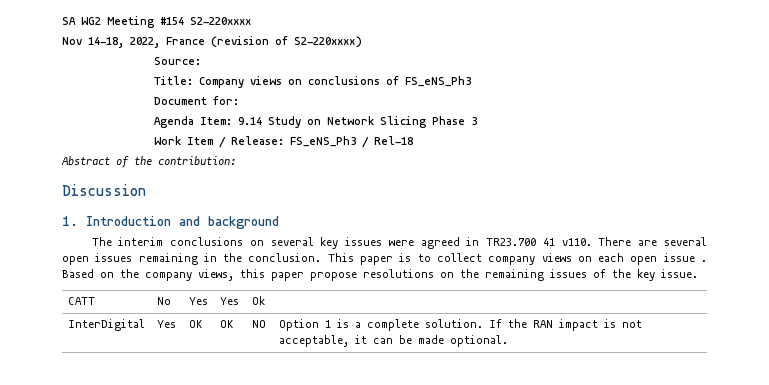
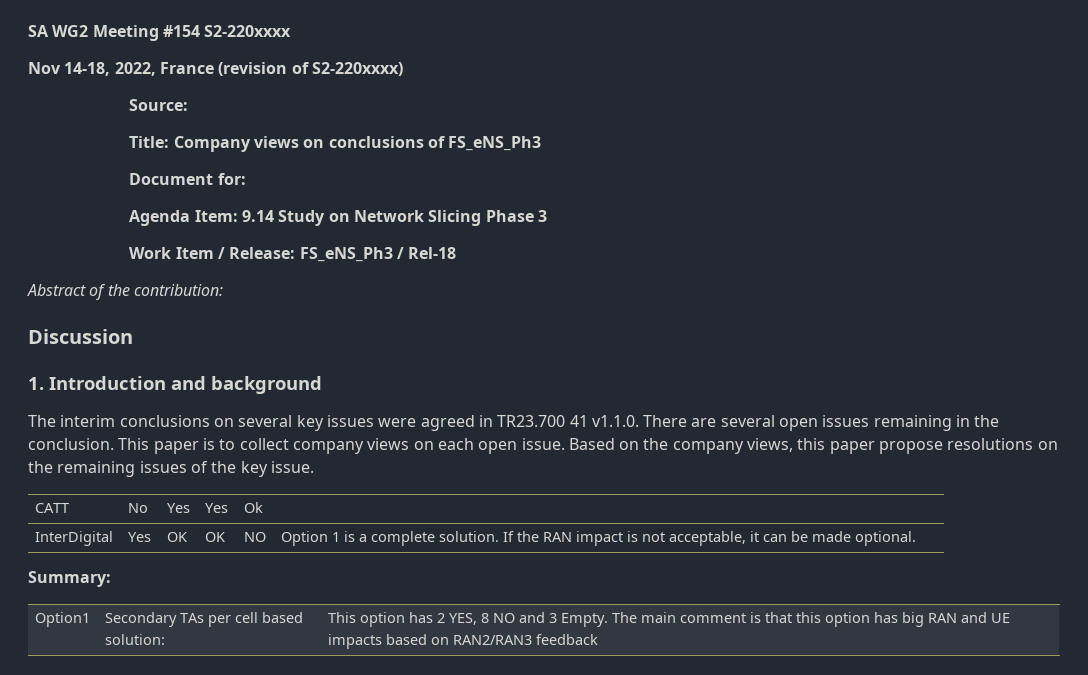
- The interim conclusions on several key issues were agreed in TR23.700 41 v110. There are several open issues remaining in the conclusion.
+ The interim conclusions on several key issues were agreed in TR23.700 41 v1.1.0. There are several open issues remaining in the conclusion.
- This paper is to collect company views on each open issue .
+ This paper is to collect company views on each open issue.
+ Summary:
+ Option1 | Secondary TAs per cell based solution: | This option has 2 YES, 8 NO and 3 Empty. The main comment is that this option has big RAN and UE impacts based on RAN2/RAN3 feedback

